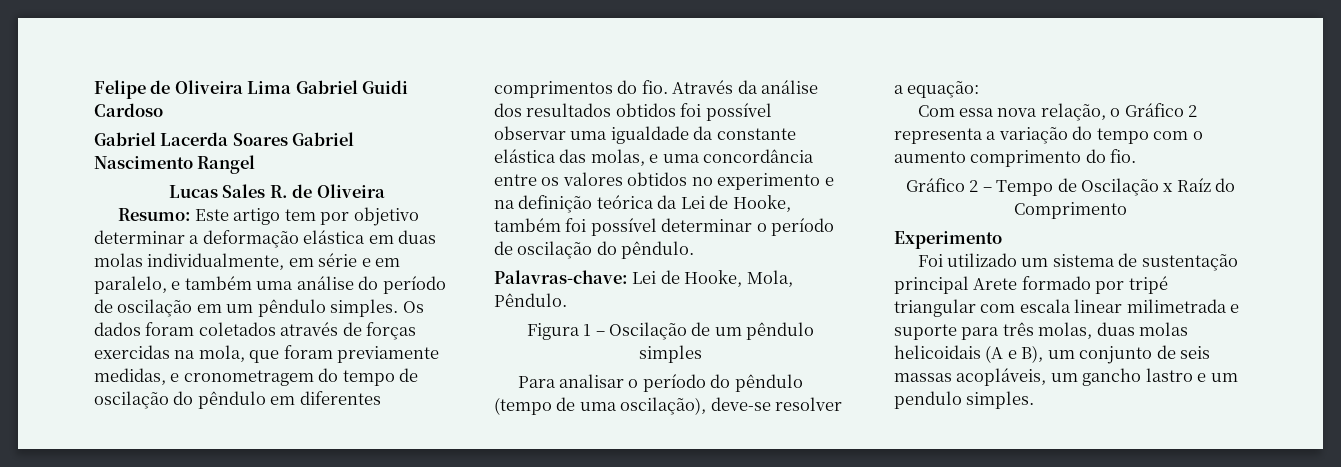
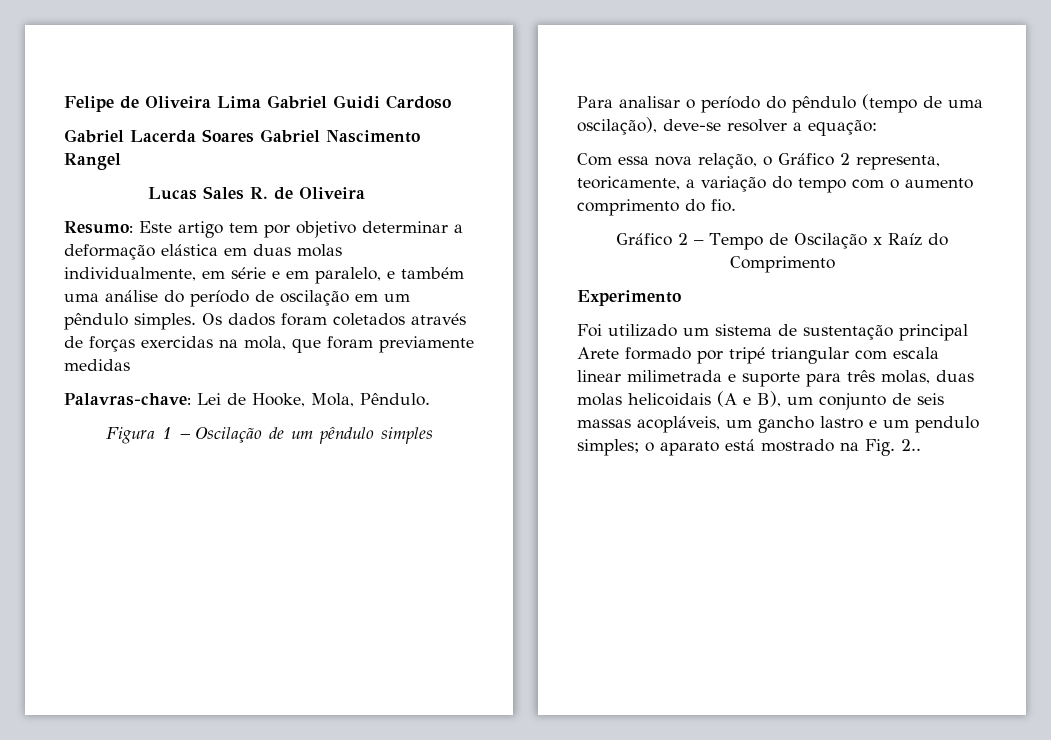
- Os dados foram coletados através de forças exercidas na mola, que foram previamente medidas, e cronometragem do tempo de oscilação do pêndulo em diferentes comprimentos do fio. Através da análise dos resultados obtidos foi possível observar uma igualdade da constante elástica das molas, e uma concordância entre os valores obtidos no experimento e na definição teórica da Lei de Hooke, também foi possível determinar o período de oscilação do pêndulo.
+ Os dados foram coletados através de forças exercidas na mola, que foram previamente medidas
- Com essa nova relação, o Gráfico 2 representa a variação do tempo com o aumento comprimento do fio.
+ Com essa nova relação, o Gráfico 2 representa, teoricamente, a variação do tempo com o aumento comprimento do fio.
- Foi utilizado um sistema de sustentação principal Arete formado por tripé triangular com escala linear milimetrada e suporte para três molas, duas molas helicoidais (A e B), um conjunto de seis massas acopláveis, um gancho lastro e um pendulo simples.
+ Foi utilizado um sistema de sustentação principal Arete formado por tripé triangular com escala linear milimetrada e suporte para três molas, duas molas helicoidais (A e B), um conjunto de seis massas acopláveis, um gancho lastro e um pendulo simples; o aparato está mostrado na Fig. 2..

